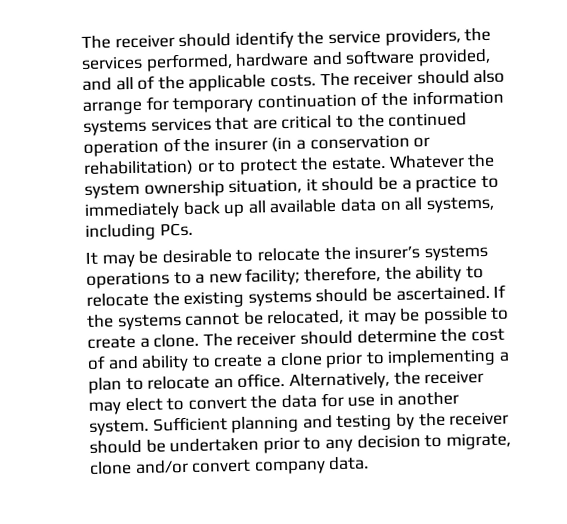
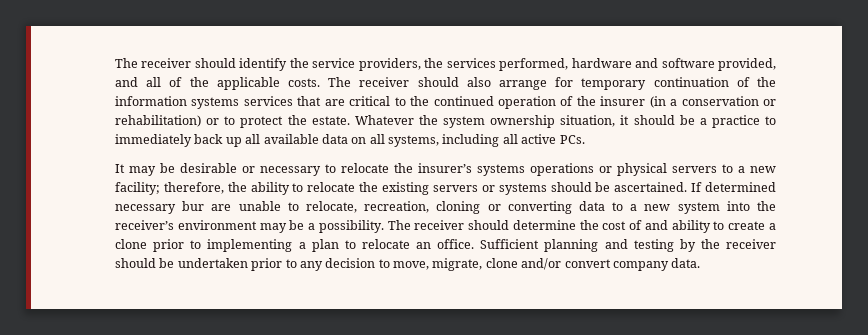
- Whatever the system ownership situation, it should be a practice to immediately back up all available data on all systems, including PCs.
+ Whatever the system ownership situation, it should be a practice to immediately back up all available data on all systems, including all active PCs.
- It may be desirable to relocate the insurer’s systems operations to a new facility; therefore, the ability to relocate the existing systems should be ascertained.
+ It may be desirable or necessary to relocate the insurer’s systems operations or physical servers to a new facility; therefore, the ability to relocate the existing servers or systems should be ascertained.
- If the systems cannot be relocated, it may be possible to create a clone.
+ If determined necessary bur are unable to relocate, recreation, cloning or converting data to a new system into the receiver’s environment may be a possibility.
- Alternatively, the receiver may elect to convert the data for use in another system.
- Sufficient planning and testing by the receiver should be undertaken prior to any decision to migrate, clone and/or convert company data.
+ Sufficient planning and testing by the receiver should be undertaken prior to any decision to move, migrate, clone and/or convert company data.

